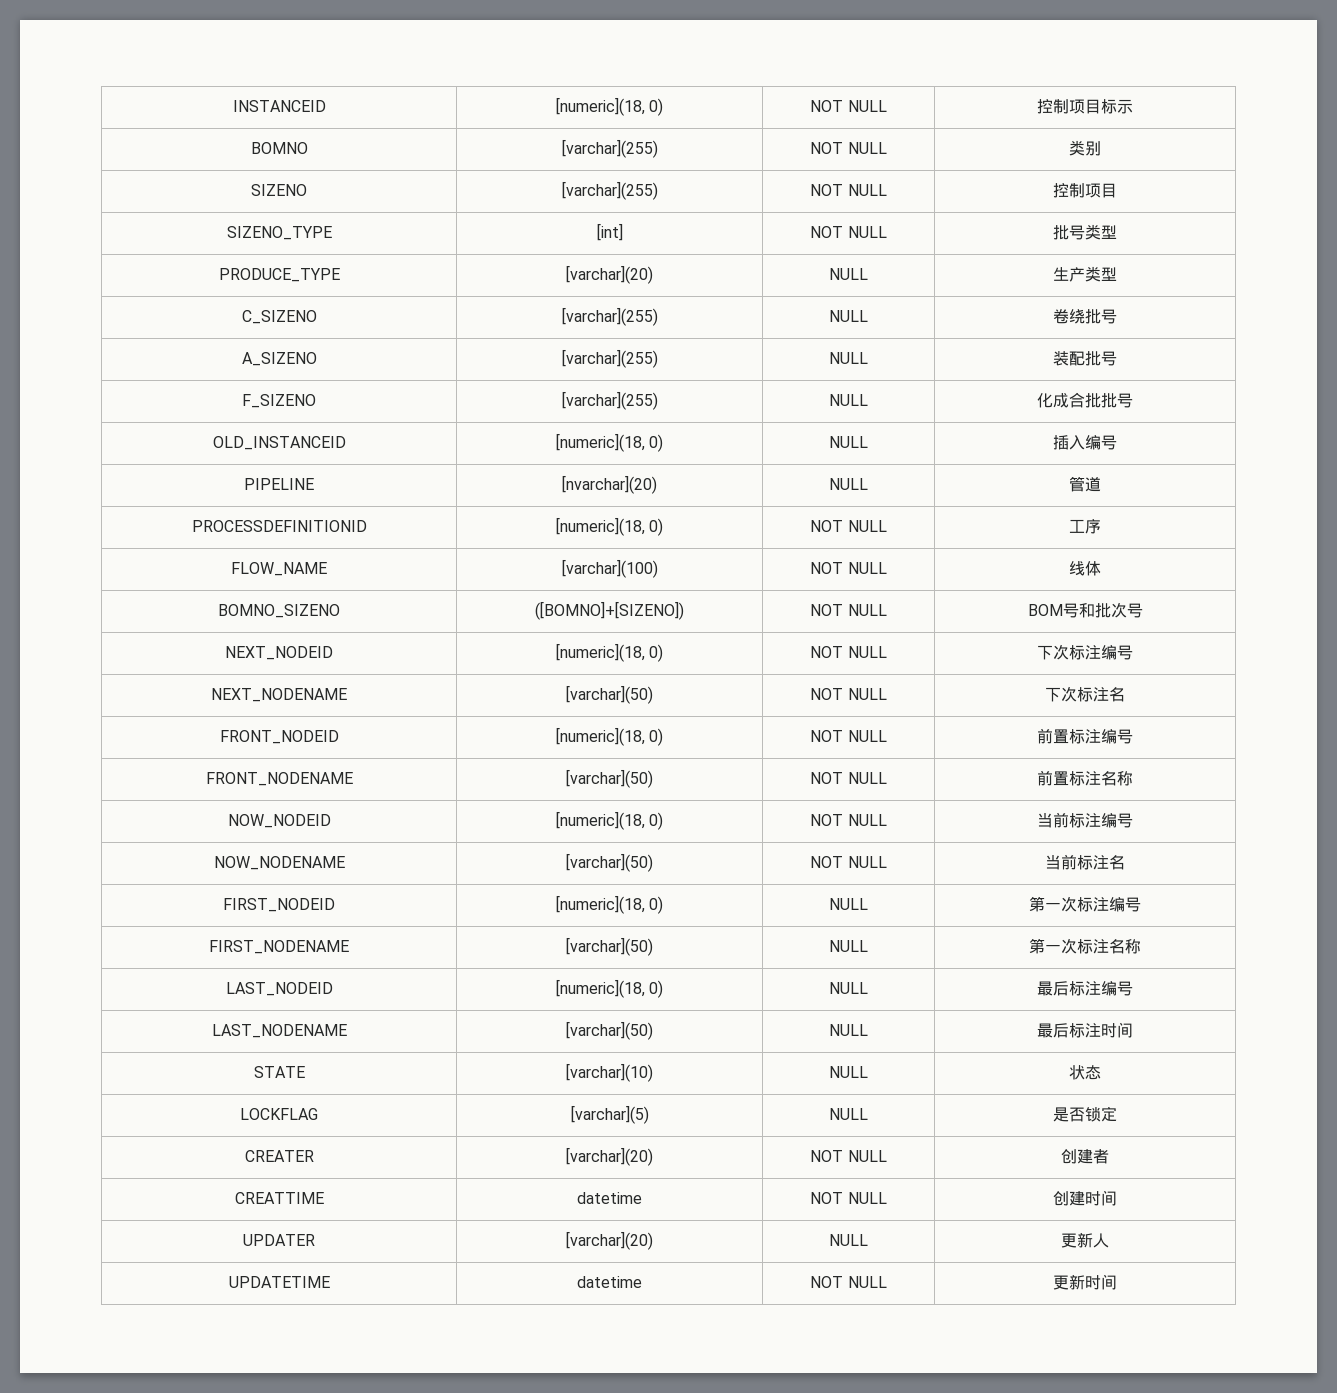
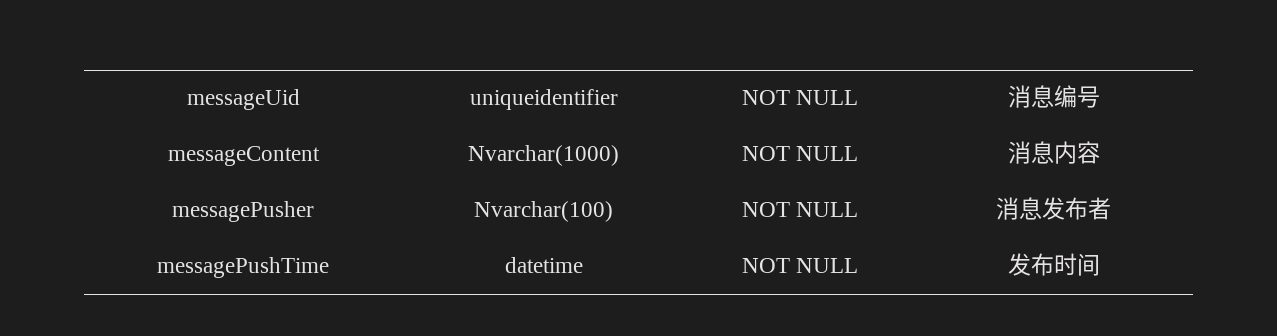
- INSTANCEID | [numeric](18, 0) | NOT NULL | 控制项目标示
- BOMNO | [varchar](255) | NOT NULL | 类别
- SIZENO | [varchar](255) | NOT NULL | 控制项目
- SIZENO_TYPE | [int] | NOT NULL | 批号类型
- PRODUCE_TYPE | [varchar](20) | NULL | 生产类型
- C_SIZENO | [varchar](255) | NULL | 卷绕批号
- A_SIZENO | [varchar](255) | NULL | 装配批号
- F_SIZENO | [varchar](255) | NULL | 化成合批批号
- OLD_INSTANCEID | [numeric](18, 0) | NULL | 插入编号
- PIPELINE | [nvarchar](20) | NULL | 管道
- PROCESSDEFINITIONID | [numeric](18, 0) | NOT NULL | 工序
- FLOW_NAME | [varchar](100) | NOT NULL | 线体
- BOMNO_SIZENO | ([BOMNO]+[SIZENO]) | NOT NULL | BOM号和批次号
- NEXT_NODEID | [numeric](18, 0) | NOT NULL | 下次标注编号
- NEXT_NODENAME | [varchar](50) | NOT NULL | 下次标注名
- FRONT_NODEID | [numeric](18, 0) | NOT NULL | 前置标注编号
- FRONT_NODENAME | [varchar](50) | NOT NULL | 前置标注名称
- NOW_NODEID | [numeric](18, 0) | NOT NULL | 当前标注编号
- NOW_NODENAME | [varchar](50) | NOT NULL | 当前标注名
- FIRST_NODEID | [numeric](18, 0) | NULL | 第一次标注编号
- FIRST_NODENAME | [varchar](50) | NULL | 第一次标注名称
- LAST_NODEID | [numeric](18, 0) | NULL | 最后标注编号
- LAST_NODENAME | [varchar](50) | NULL | 最后标注时间
- STATE | [varchar](10) | NULL | 状态
- LOCKFLAG | [varchar](5) | NULL | 是否锁定
- CREATER | [varchar](20) | NOT NULL | 创建者
+ messageUid | uniqueidentifier | NOT NULL | 消息编号
+ messageContent | Nvarchar(1000) | NOT NULL | 消息内容
+ messagePusher | Nvarchar(100) | NOT NULL | 消息发布者
- CREATTIME | datetime | NOT NULL | 创建时间
- UPDATER | [varchar](20) | NULL | 更新人
- UPDATETIME | datetime | NOT NULL | 更新时间
+ messagePushTime | datetime | NOT NULL | 发布时间

